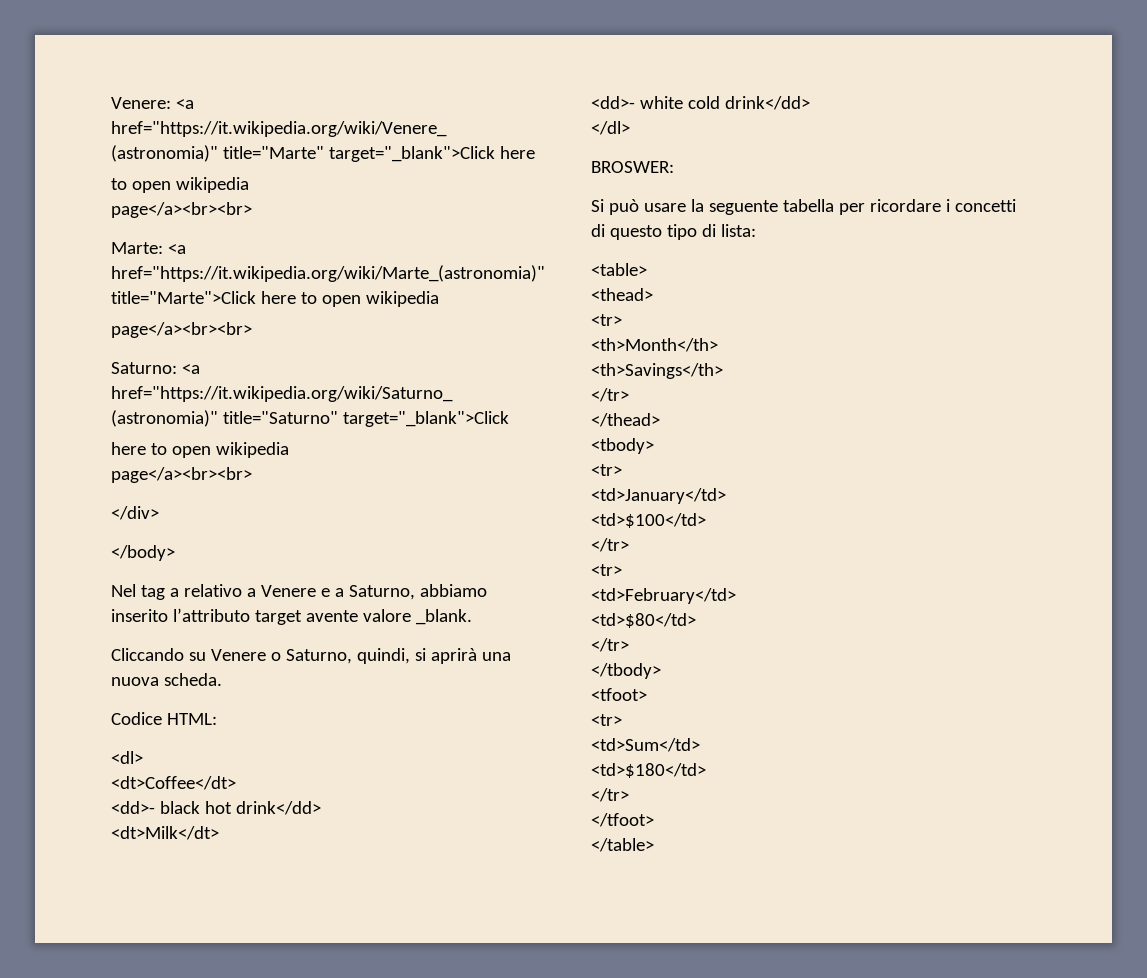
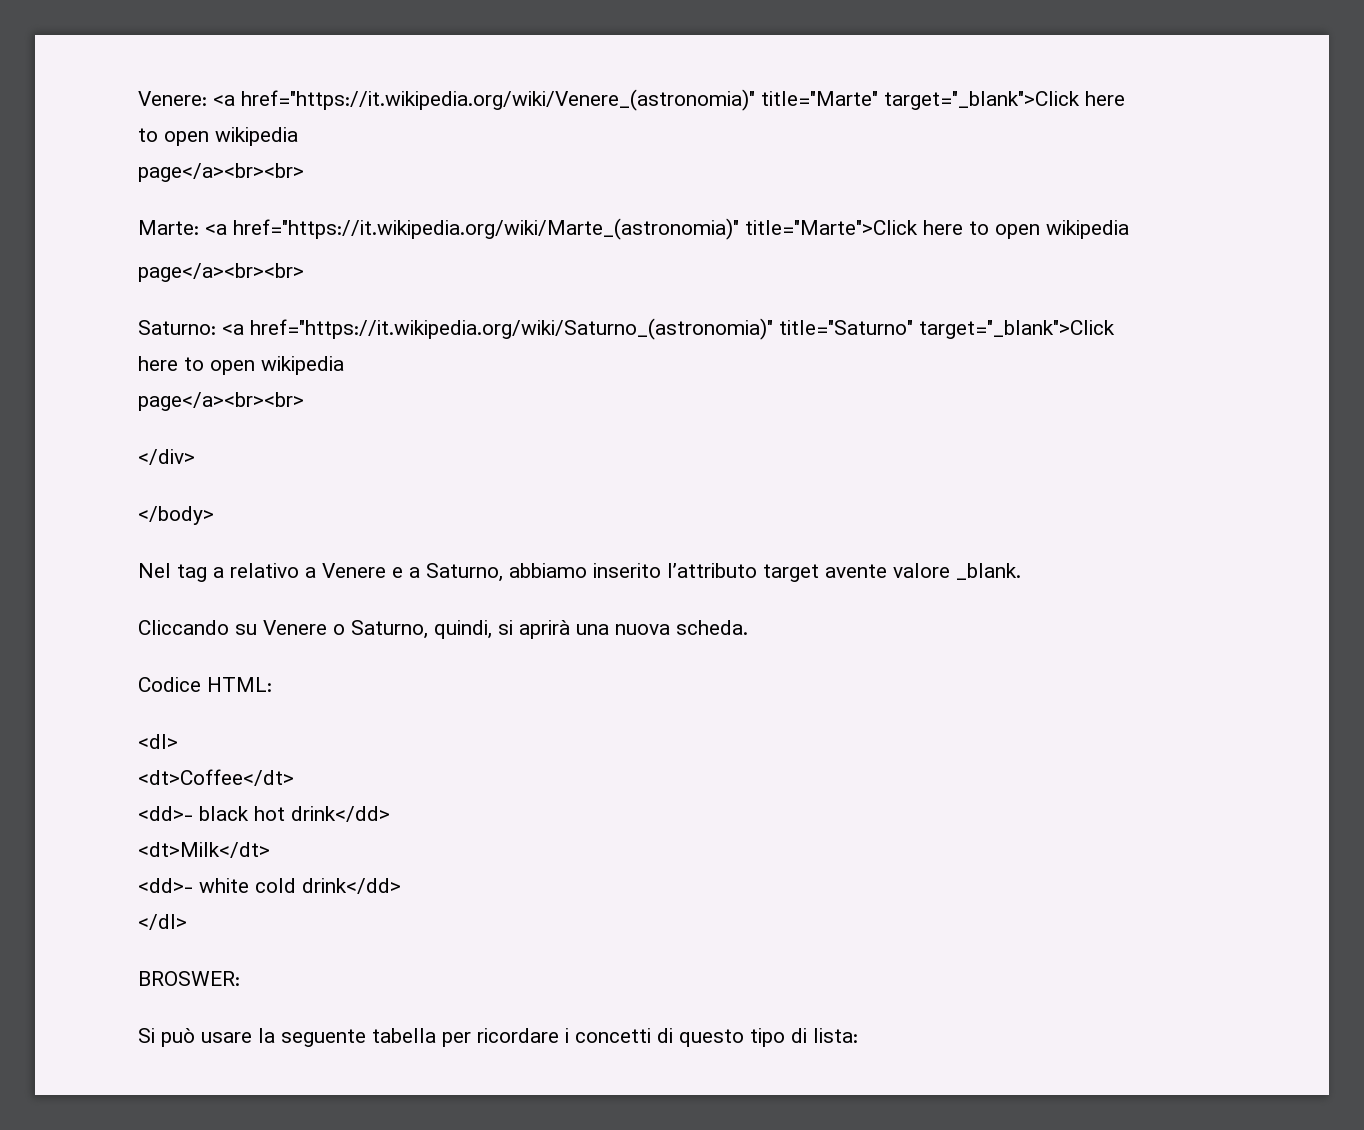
- <table>
- <thead>
- <tr>
- <th>Month</th>
- <th>Savings</th>
- </tr>
- </thead>
- <tbody>
- <tr>
- <td>January</td>
- <td>$100</td>
- </tr>
- <tr>
- <td>February</td>
- <td>$80</td>
- </tr>
- </tbody>
- <tfoot>
- <tr>
- <td>Sum</td>
- <td>$180</td>
- </tr>
- </tfoot>
- </table>

